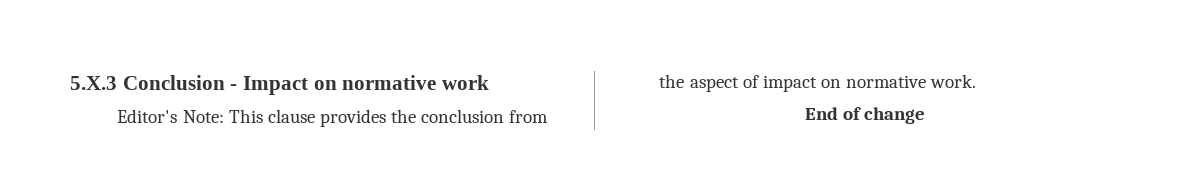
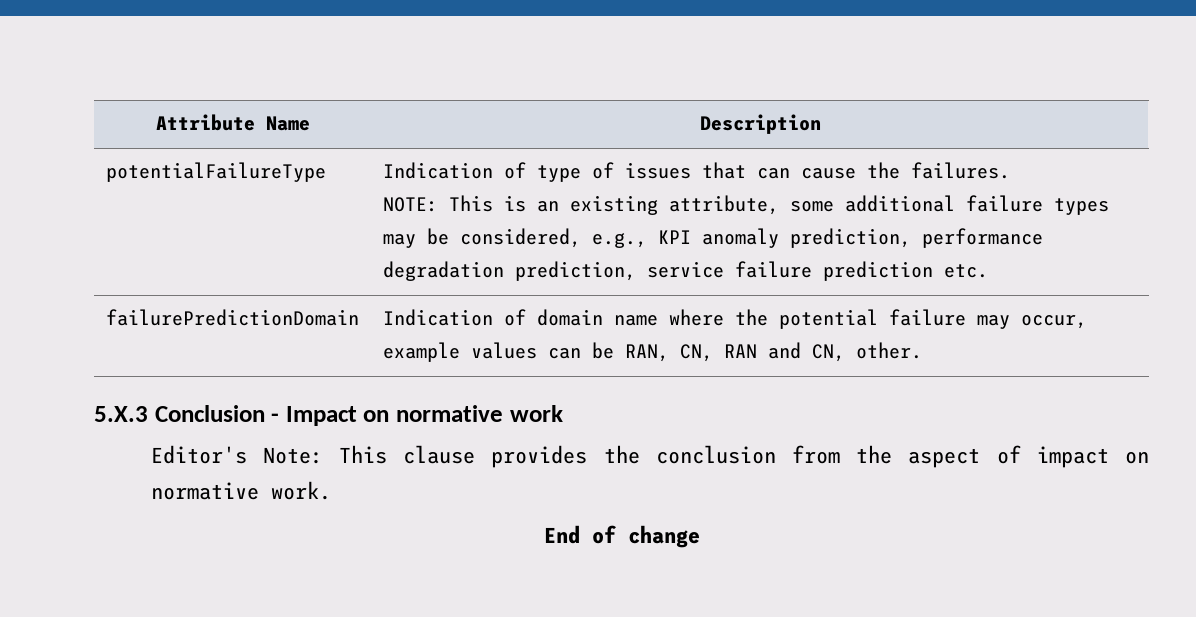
+ Attribute Name | Description
+ potentialFailureType | Indication of type of issues that can cause the failures.
+ NOTE: This is an existing attribute, some additional failure types may be considered, e.g., KPI anomaly prediction, performance degradation prediction, service failure prediction etc.
+ failurePredictionDomain | Indication of domain name where the potential failure may occur, example values can be RAN, CN, RAN and CN, other.

